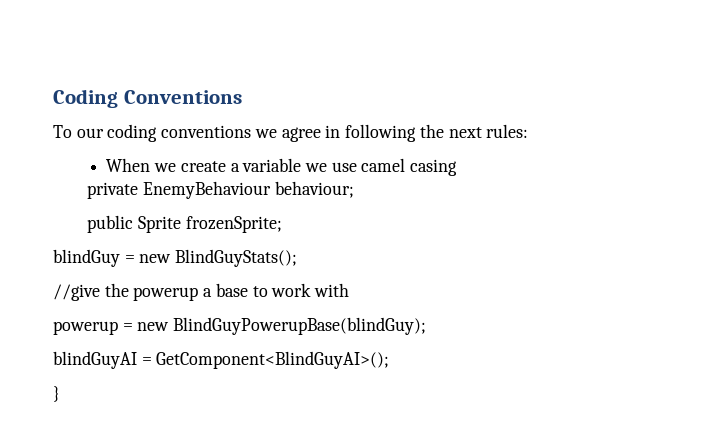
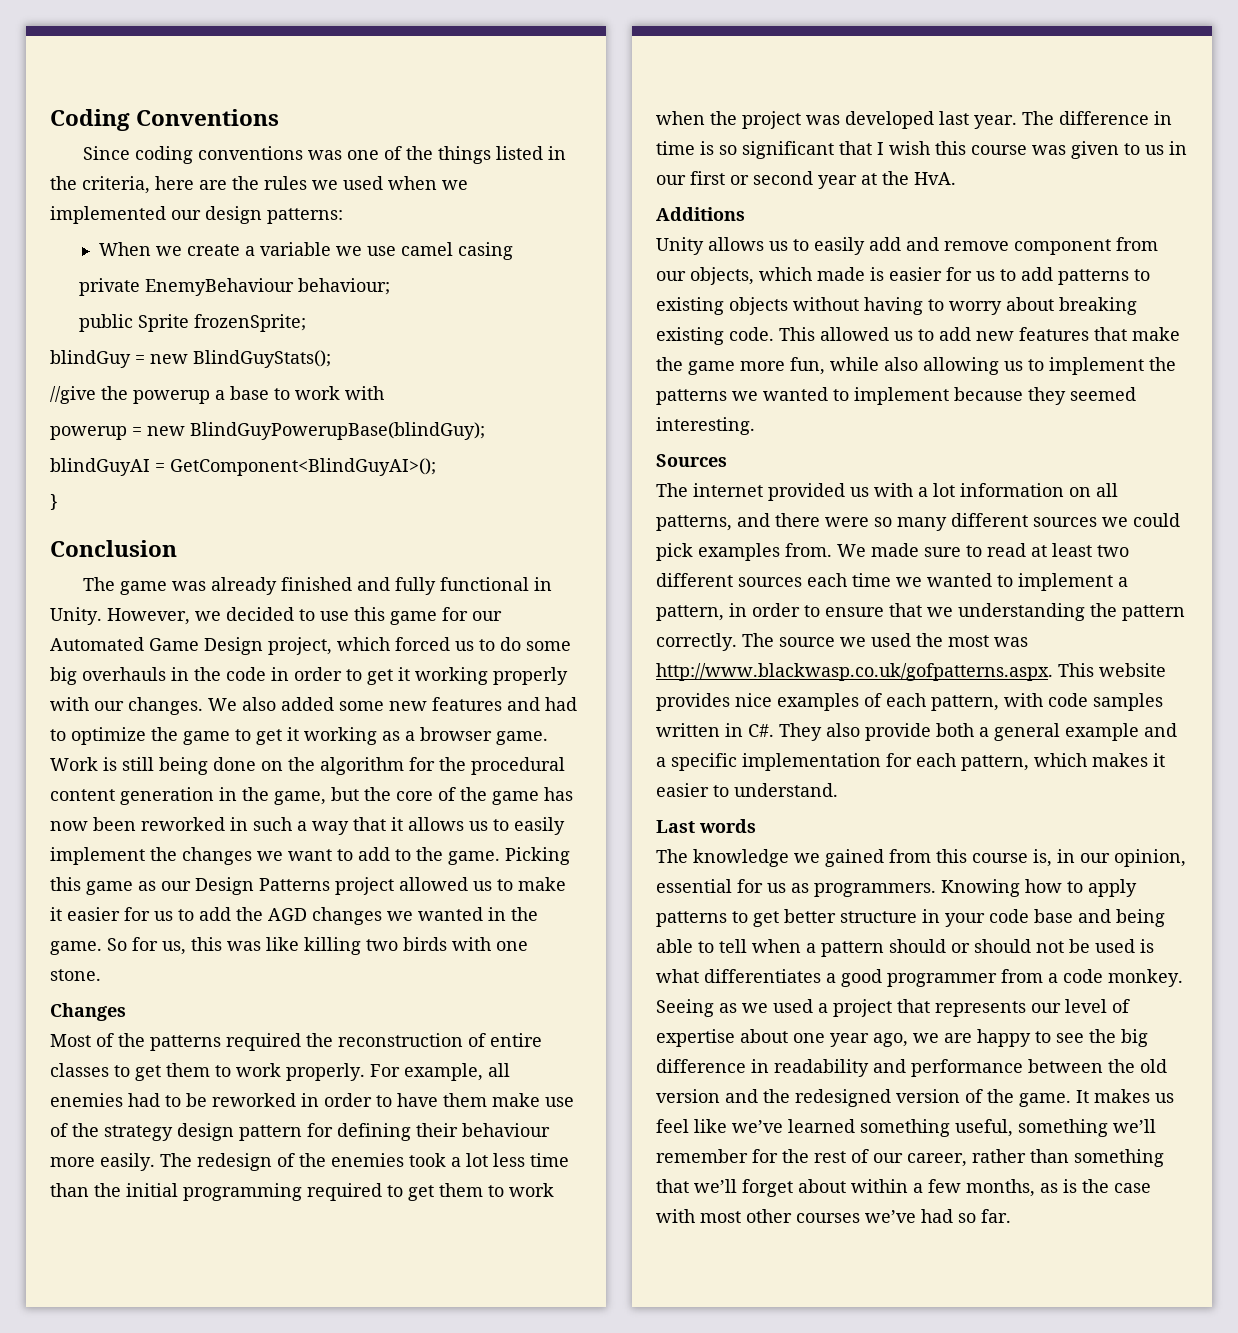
- To our coding conventions we agree in following the next rules:
+ Since coding conventions was one of the things listed in the criteria, here are the rules we used when we implemented our design patterns:
+ Conclusion
+ The game was already finished and fully functional in Unity. However, we decided to use this game for our Automated Game Design project, which forced us to do some big overhauls in the code in order to get it working properly with our changes. We also added some new features and had to optimize the game to get it working as a browser game. Work is still being done on the algorithm for the procedural content generation in the game, but the core of the game has now been reworked in such a way that it allows us to easily implement the changes we want to add to the game. Picking this game as our Design Patterns project allowed us to make it easier for us to add the AGD changes we wanted in the game. So for us, this was like killing two birds with one stone.
+ Changes
+ Most of the patterns required the reconstruction of entire classes to get them to work properly. For example, all enemies had to be reworked in order to have them make use of the strategy design pattern for defining their behaviour more easily. The redesign of the enemies took a lot less time than the initial programming required to get them to work when the project was developed last year. The difference in time is so significant that I wish this course was given to us in our first or second year at the HvA.
+ Additions
+ Unity allows us to easily add and remove component from our objects, which made is easier for us to add patterns to existing objects without having to worry about breaking existing code. This allowed us to add new features that make the game more fun, while also allowing us to implement the patterns we wanted to implement because they seemed interesting.
+ Sources
+ The internet provided us with a lot information on all patterns, and there were so many different sources we could pick examples from. We made sure to read at least two different sources each time we wanted to implement a pattern, in order to ensure that we understanding the pattern correctly. The source we used the most was http://www.blackwasp.co.uk/gofpatterns.aspx. This website provides nice examples of each pattern, with code samples written in C#. They also provide both a general example and a specific implementation for each pattern, which makes it easier to understand.
+ Last words
+ The knowledge we gained from this course is, in our opinion, essential for us as programmers. Knowing how to apply patterns to get better structure in your code base and being able to tell when a pattern should or should not be used is what differentiates a good programmer from a code monkey. Seeing as we used a project that represents our level of expertise about one year ago, we are happy to see the big difference in readability and performance between the old version and the redesigned version of the game. It makes us feel like we’ve learned something useful, something we’ll remember for the rest of our career, rather than something that we’ll forget about within a few months, as is the case with most other courses we’ve had so far.

